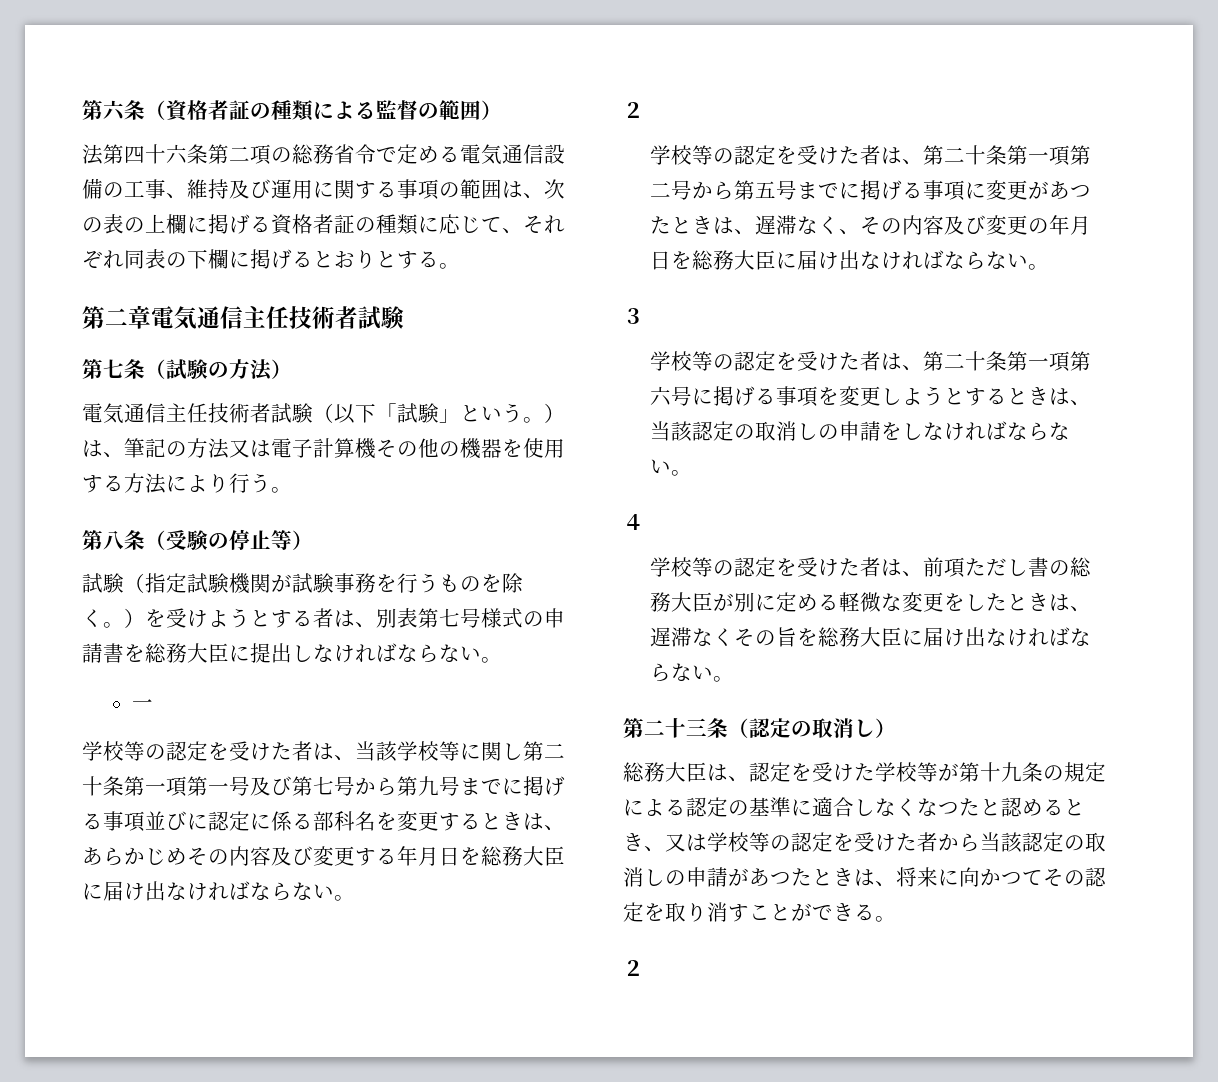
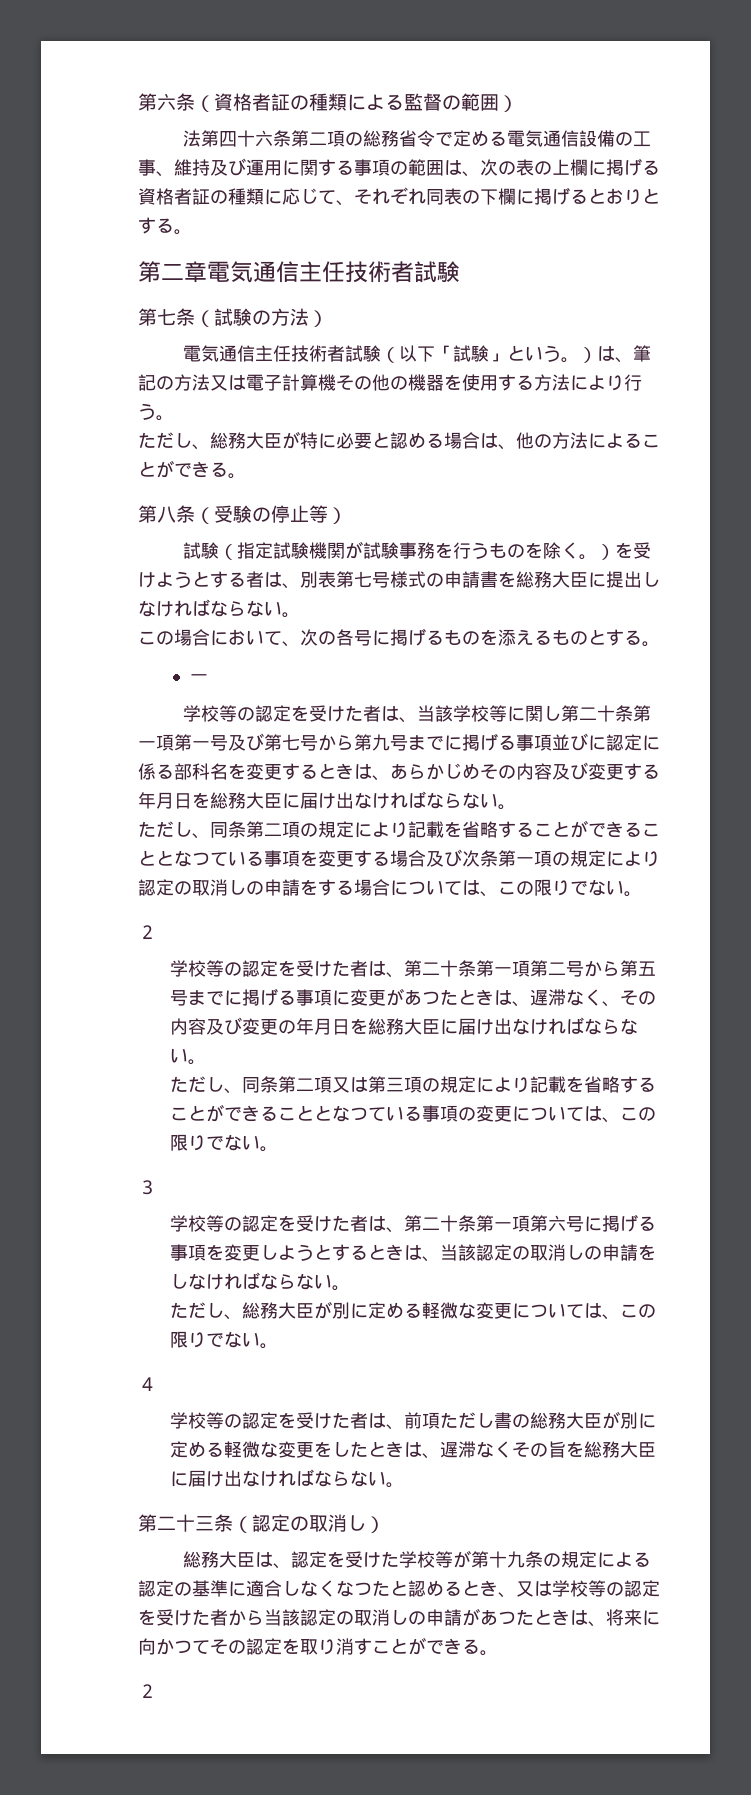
+ ただし、総務大臣が特に必要と認める場合は、他の方法によることができる。
+ この場合において、次の各号に掲げるものを添えるものとする。
+ ただし、同条第二項の規定により記載を省略することができることとなつている事項を変更する場合及び次条第一項の規定により認定の取消しの申請をする場合については、この限りでない。
+ ただし、同条第二項又は第三項の規定により記載を省略することができることとなつている事項の変更については、この限りでない。
+ ただし、総務大臣が別に定める軽微な変更については、この限りでない。

